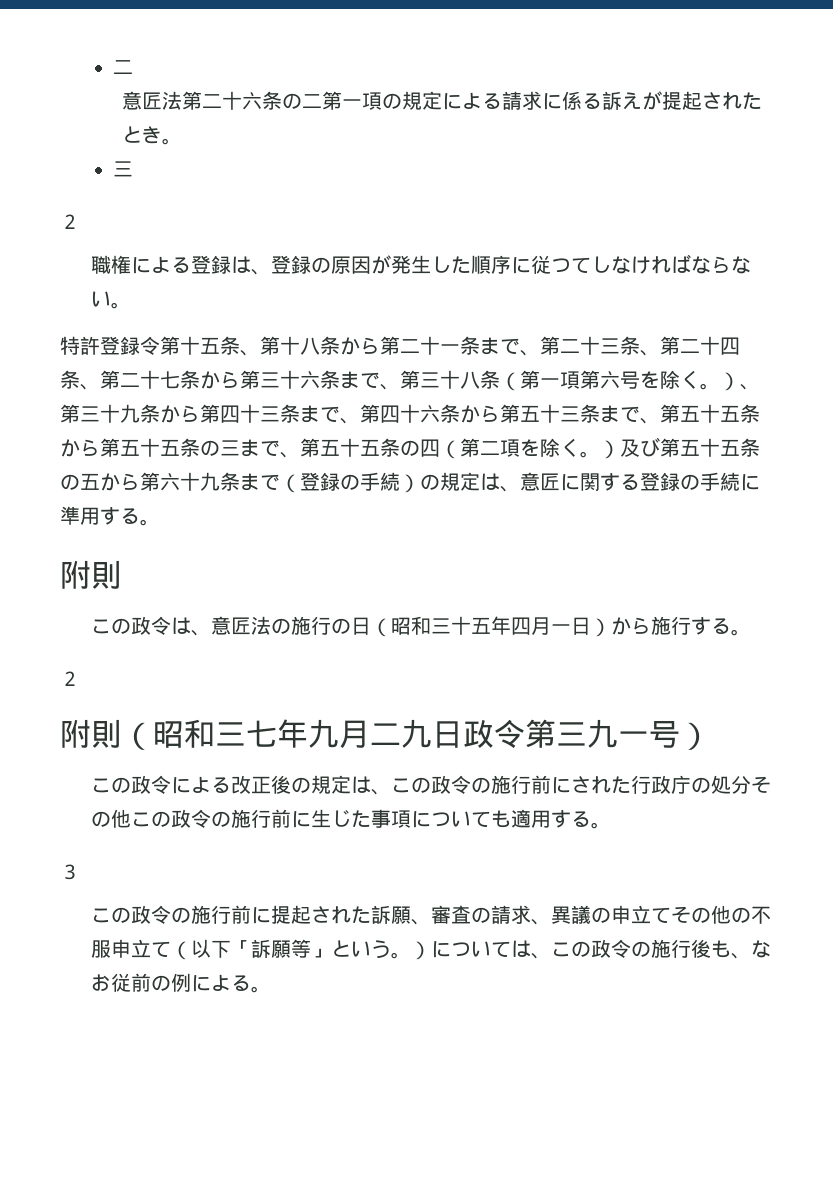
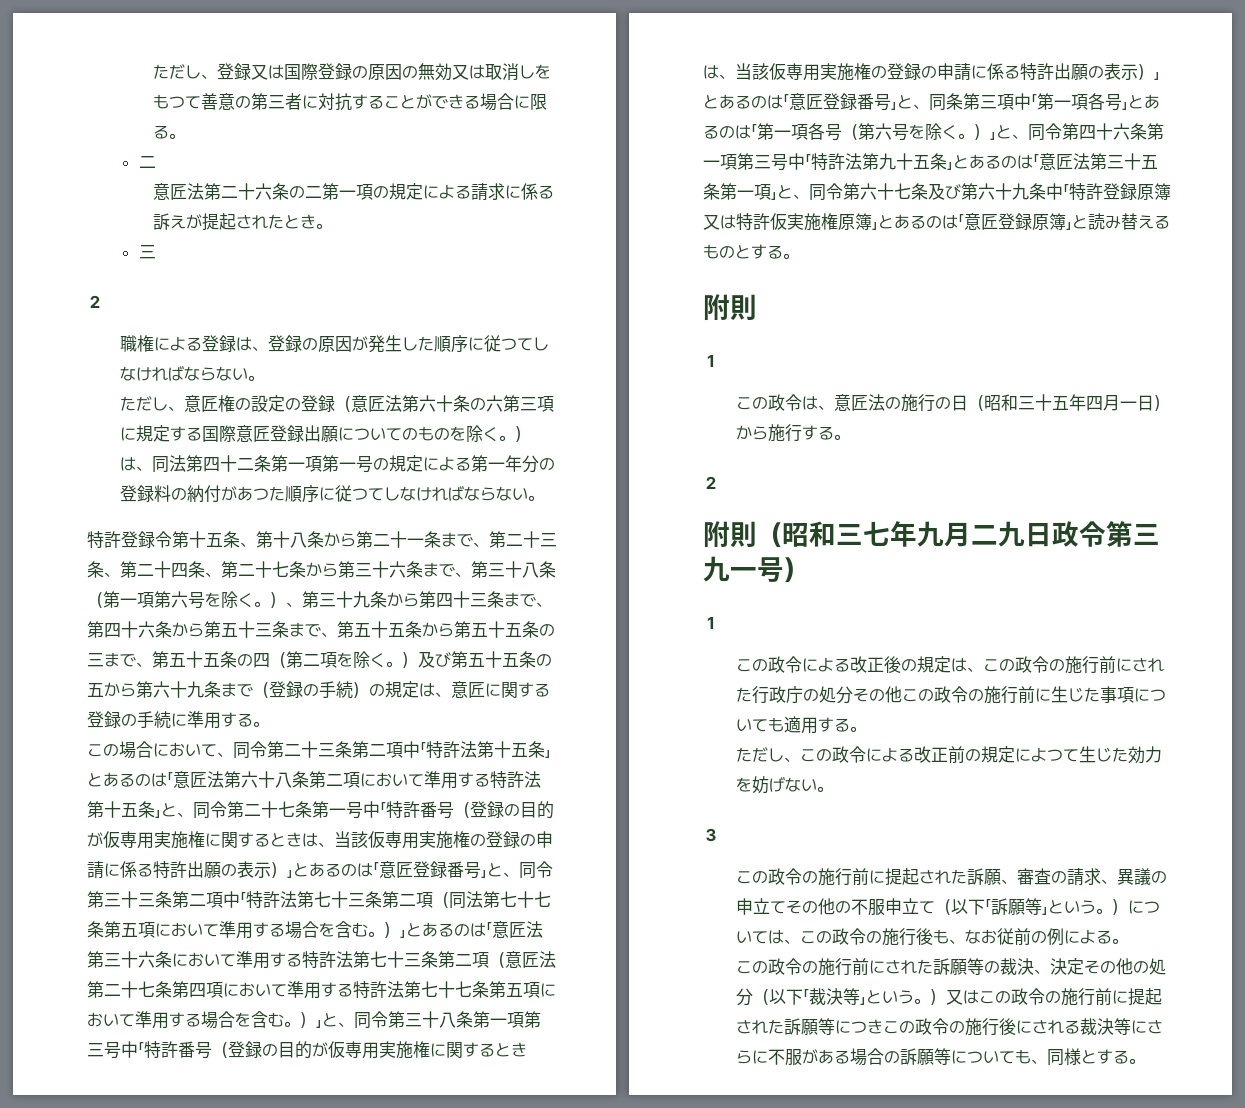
+ ただし、登録又は国際登録の原因の無効又は取消しをもつて善意の第三者に対抗することができる場合に限る。
+ ただし、意匠権の設定の登録（意匠法第六十条の六第三項に規定する国際意匠登録出願についてのものを除く。）は、同法第四十二条第一項第一号の規定による第一年分の登録料の納付があつた順序に従つてしなければならない。
  特許登録令第十五条、第十八条から第二十一条まで、第二十三条、第二十四条、第二十七条から第三十六条まで、第三十八条（第一項第六号を除く。）、第三十九条から第四十三条まで、第四十六条から第五十三条まで、第五十五条から第五十五条の三まで、第五十五条の四（第二項を除く。）及び第五十五条の五から第六十九条まで（登録の手続）の規定は、意匠に関する登録の手続に準用する。
+ この場合において、同令第二十三条第二項中「特許法第十五条」とあるのは「意匠法第六十八条第二項において準用する特許法第十五条」と、同令第二十七条第一号中「特許番号（登録の目的が仮専用実施権に関するときは、当該仮専用実施権の登録の申請に係る特許出願の表示）」とあるのは「意匠登録番号」と、同令第三十三条第二項中「特許法第七十三条第二項（同法第七十七条第五項において準用する場合を含む。）」とあるのは「意匠法第三十六条において準用する特許法第七十三条第二項（意匠法第二十七条第四項において準用する特許法第七十七条第五項において準用する場合を含む。）」と、同令第三十八条第一項第三号中「特許番号（登録の目的が仮専用実施権に関するときは、当該仮専用実施権の登録の申請に係る特許出願の表示）」とあるのは「意匠登録番号」と、同条第三項中「第一項各号」とあるのは「第一項各号（第六号を除く。）」と、同令第四十六条第一項第三号中「特許法第九十五条」とあるのは「意匠法第三十五条第一項」と、同令第六十七条及び第六十九条中「特許登録原簿又は特許仮実施権原簿」とあるのは「意匠登録原簿」と読み替えるものとする。
  附則
+ １
  附則（昭和三七年九月二九日政令第三九一号）
+ １
+ ただし、この政令による改正前の規定によつて生じた効力を妨げない。
+ この政令の施行前にされた訴願等の裁決、決定その他の処分（以下「裁決等」という。）又はこの政令の施行前に提起された訴願等につきこの政令の施行後にされる裁決等にさらに不服がある場合の訴願等についても、同様とする。

